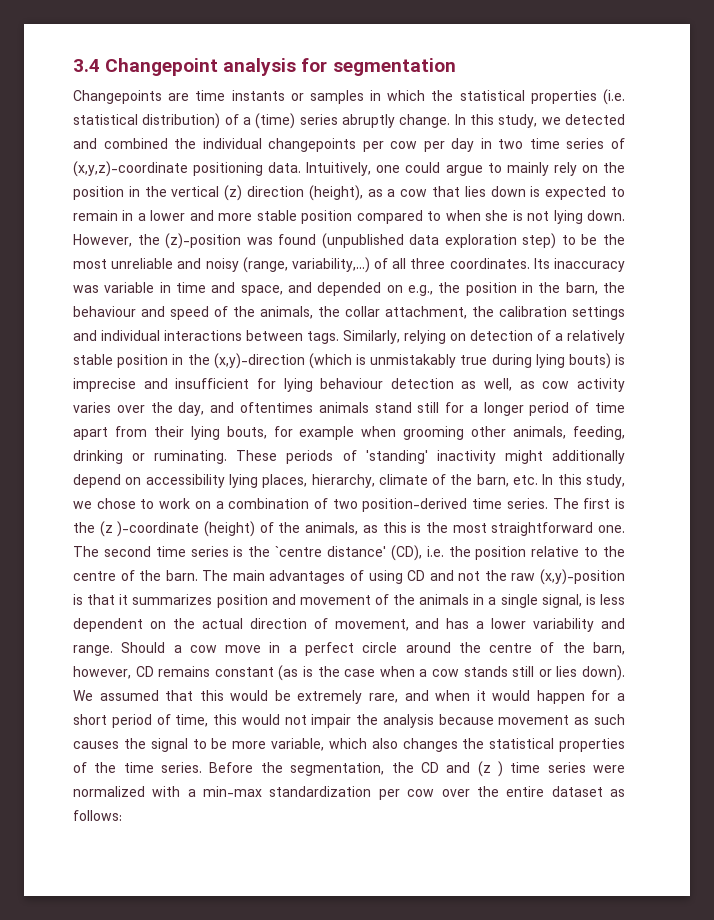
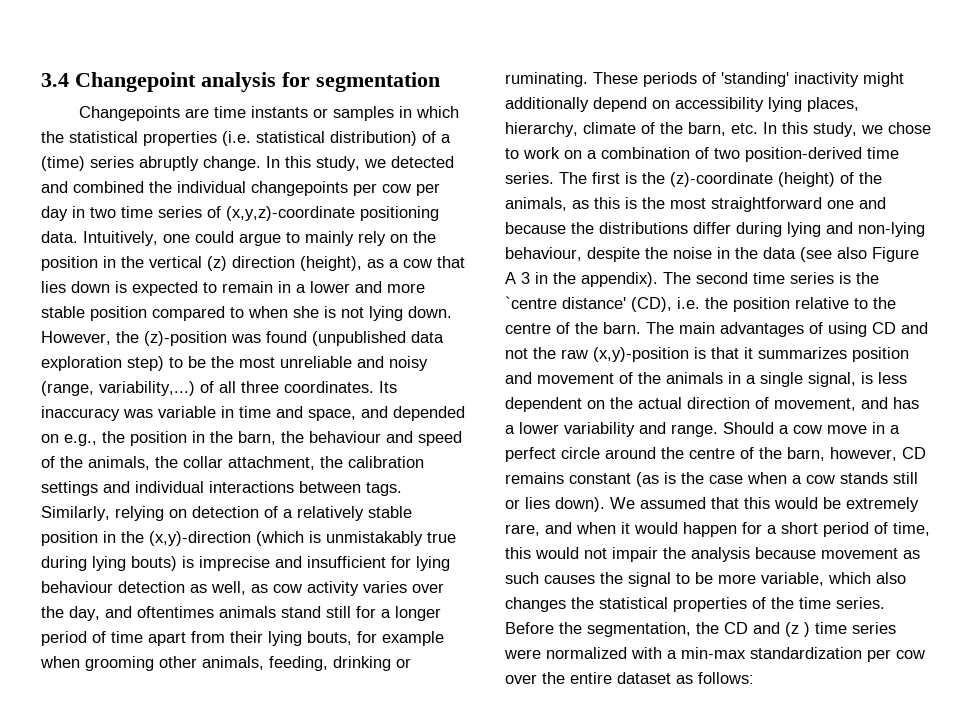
- The first is the (z )-coordinate (height) of the animals, as this is the most straightforward one.
+ The first is the (z)-coordinate (height) of the animals, as this is the most straightforward one and because the distributions differ during lying and non-lying behaviour, despite the noise in the data (see also Figure A 3 in the appendix).

